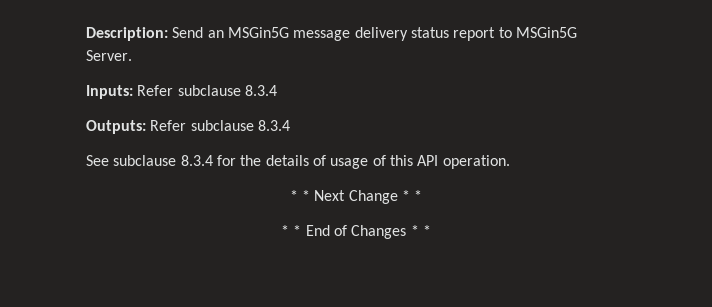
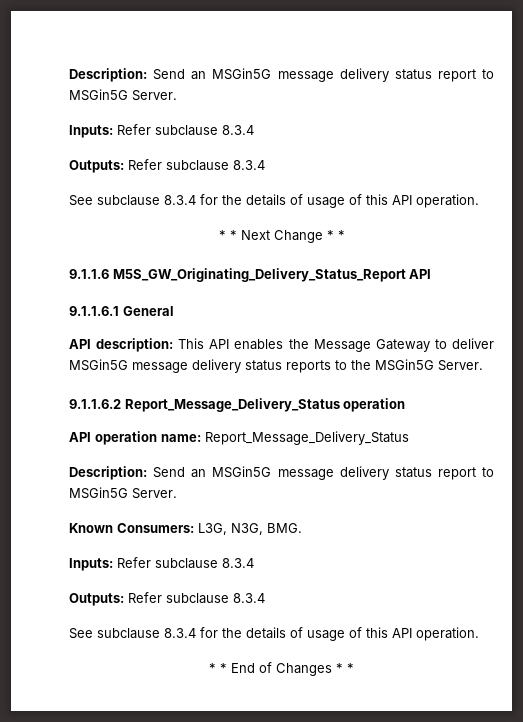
+ 9.1.1.6 M5S_GW_Originating_Delivery_Status_Report API
+ 9.1.1.6.1 General
+ API description: This API enables the Message Gateway to deliver MSGin5G message delivery status reports to the MSGin5G Server.
+ 9.1.1.6.2 Report_Message_Delivery_Status operation
+ API operation name: Report_Message_Delivery_Status
+ Description: Send an MSGin5G message delivery status report to MSGin5G Server.
+ Known Consumers: L3G, N3G, BMG.
+ Inputs: Refer subclause 8.3.4
+ Outputs: Refer subclause 8.3.4
+ See subclause 8.3.4 for the details of usage of this API operation.

